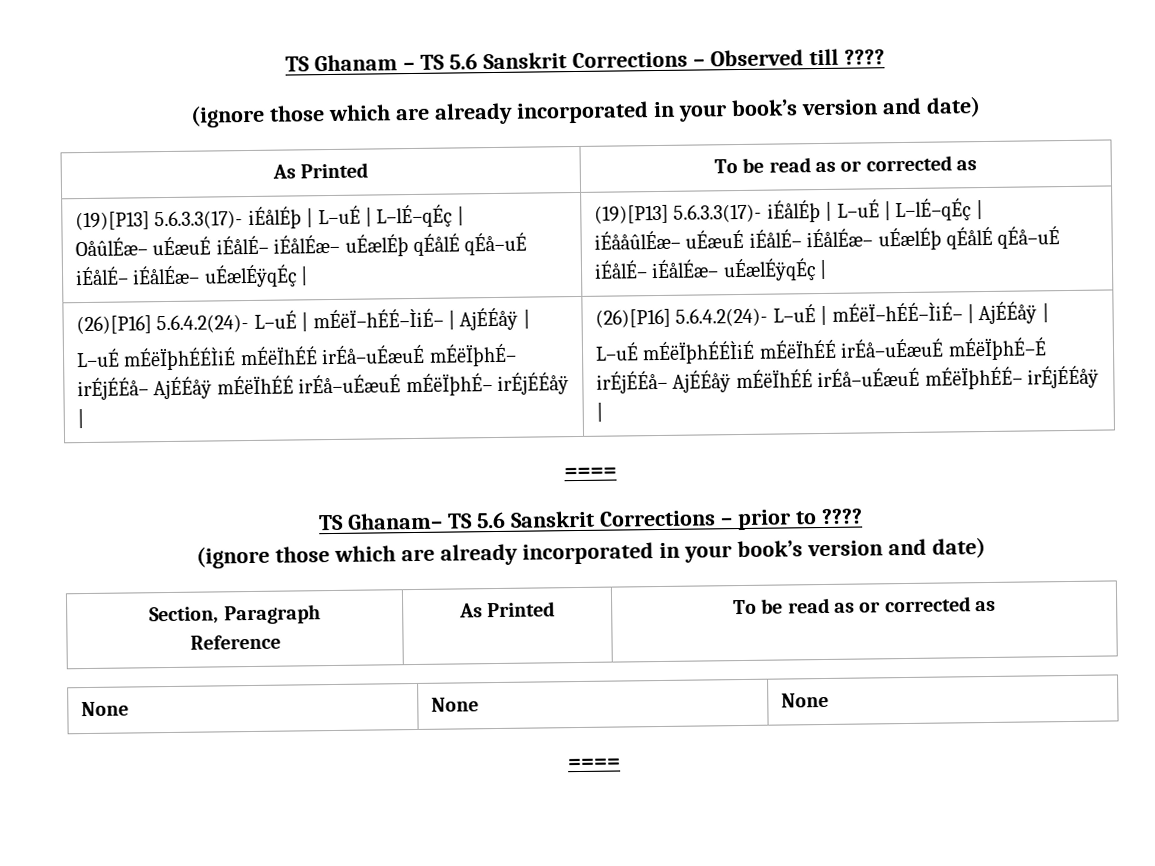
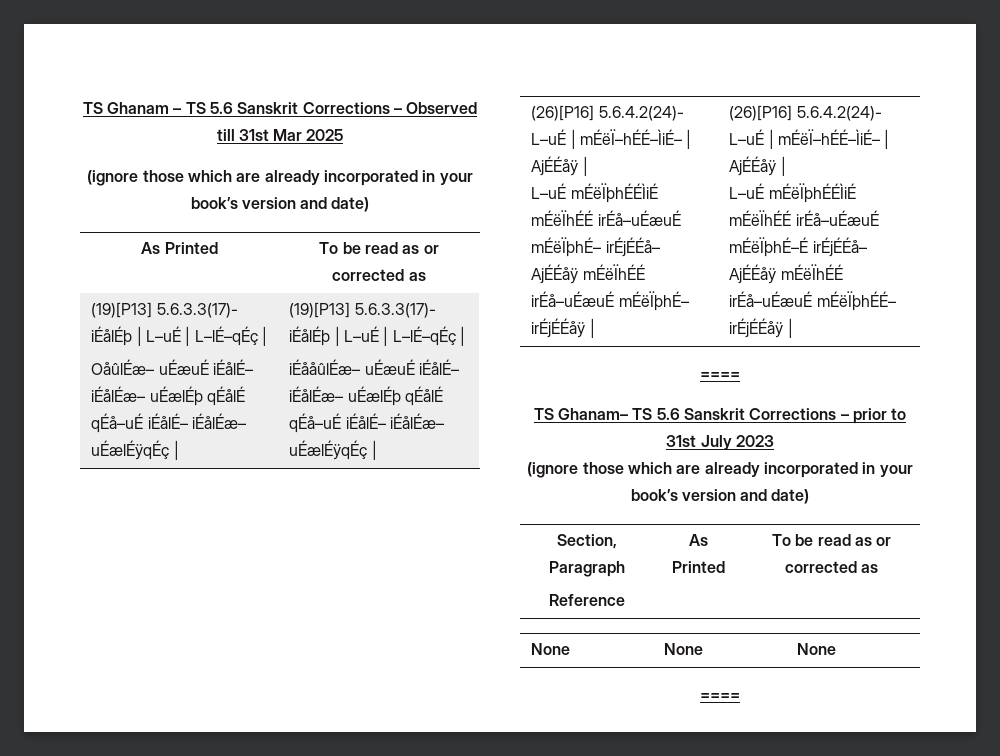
- TS Ghanam – TS 5.6 Sanskrit Corrections – Observed till ????
+ TS Ghanam – TS 5.6 Sanskrit Corrections – Observed till 31st Mar 2025
- TS Ghanam– TS 5.6 Sanskrit Corrections – prior to ????
+ TS Ghanam– TS 5.6 Sanskrit Corrections – prior to 31st July 2023

